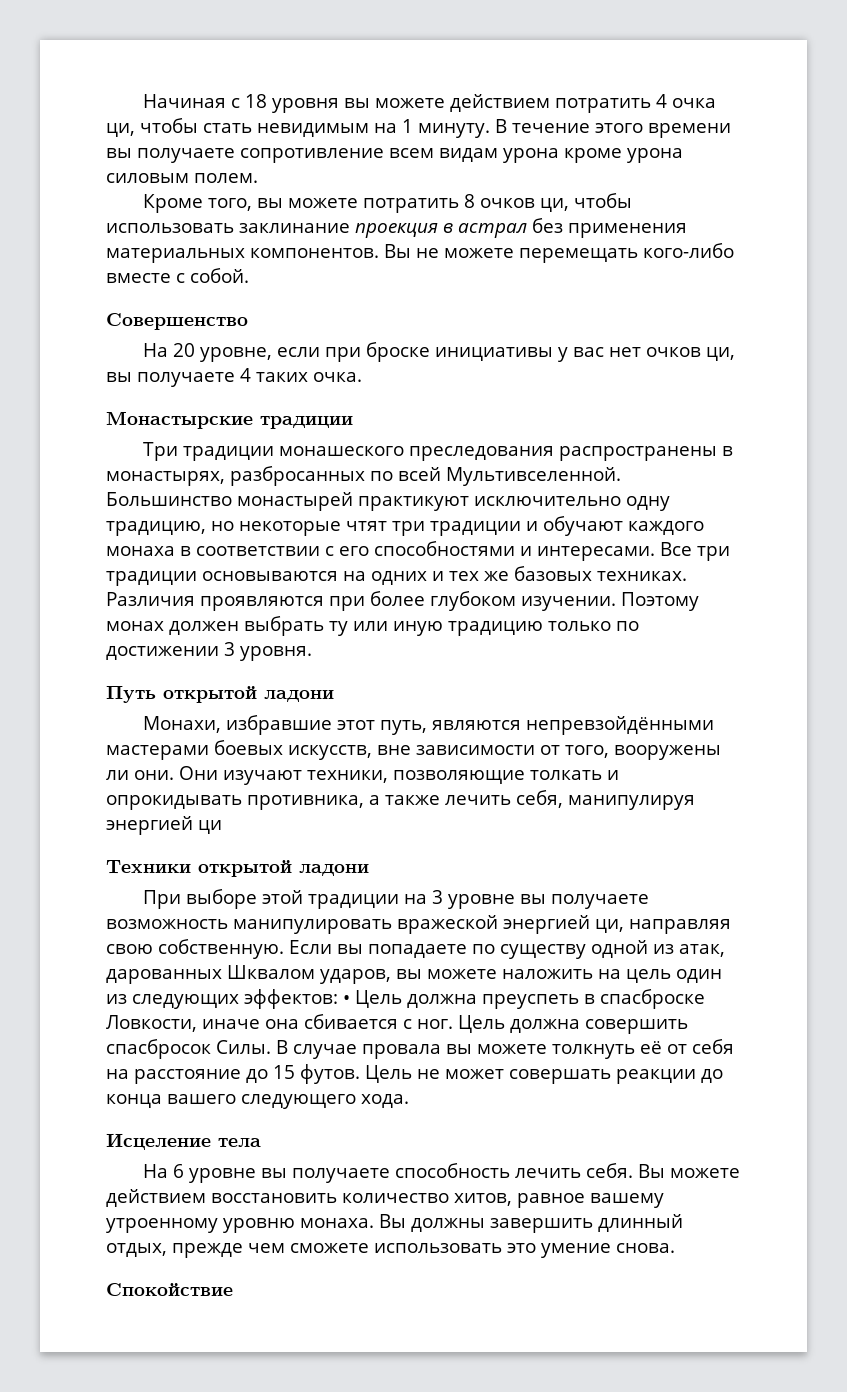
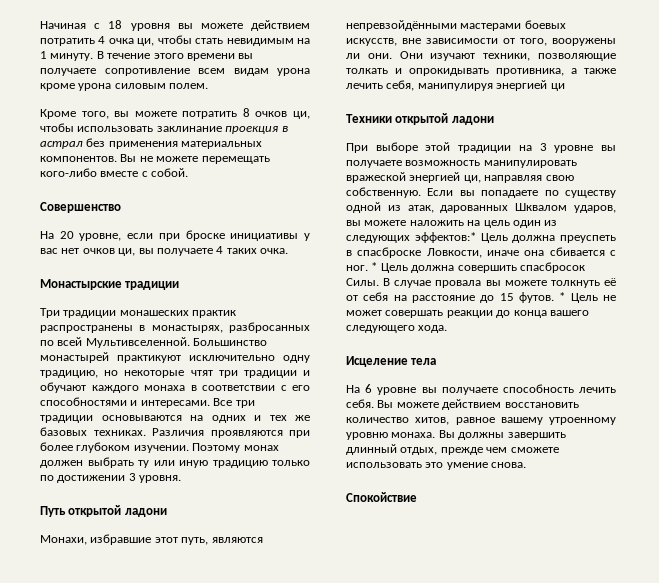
- Три традиции монашеского преследования распространены в монастырях, разбросанных по всей Мультивселенной.
+ Три традиции монашеских практик распространены в монастырях, разбросанных по всей Мультивселенной.
- Если вы попадаете по существу одной из атак, дарованных Шквалом ударов, вы можете наложить на цель один из следующих эффектов: • Цель должна преуспеть в спасброске Ловкости, иначе она сбивается с ног.
+ Если вы попадаете по существу одной из атак, дарованных Шквалом ударов, вы можете наложить на цель один из следующих эффектов:* Цель должна преуспеть в спасброске Ловкости, иначе она сбивается с ног.
- Цель должна совершить спасбросок Силы.
+ * Цель должна совершить спасбросок Силы.
- Цель не может совершать реакции до конца вашего следующего хода.
+ * Цель не может совершать реакции до конца вашего следующего хода.

